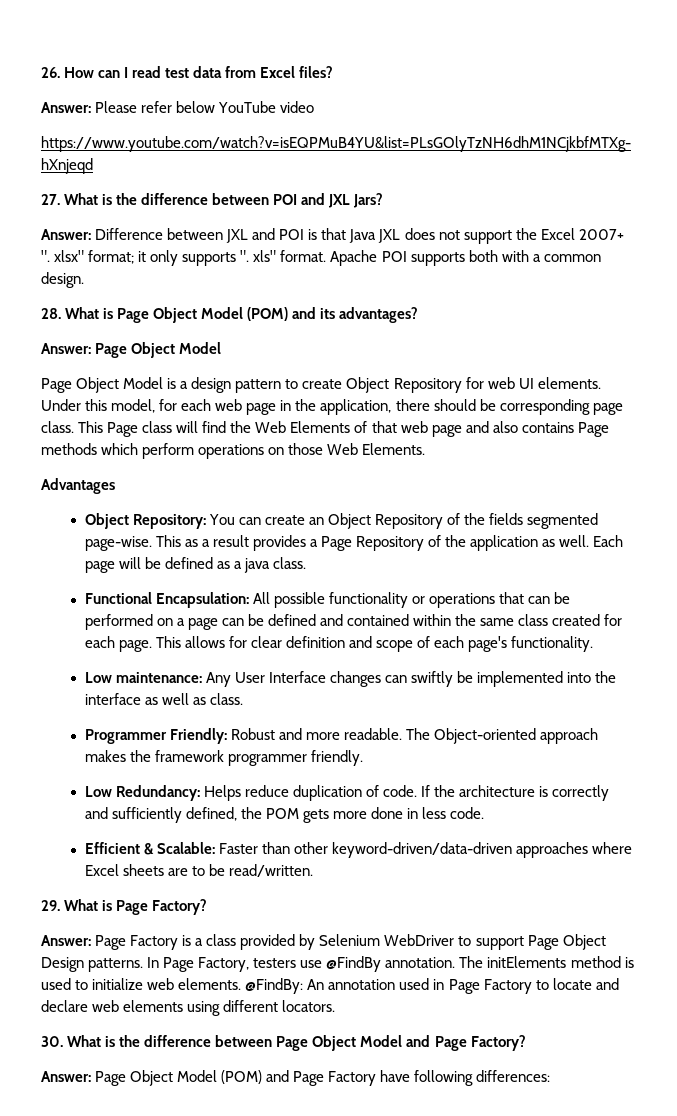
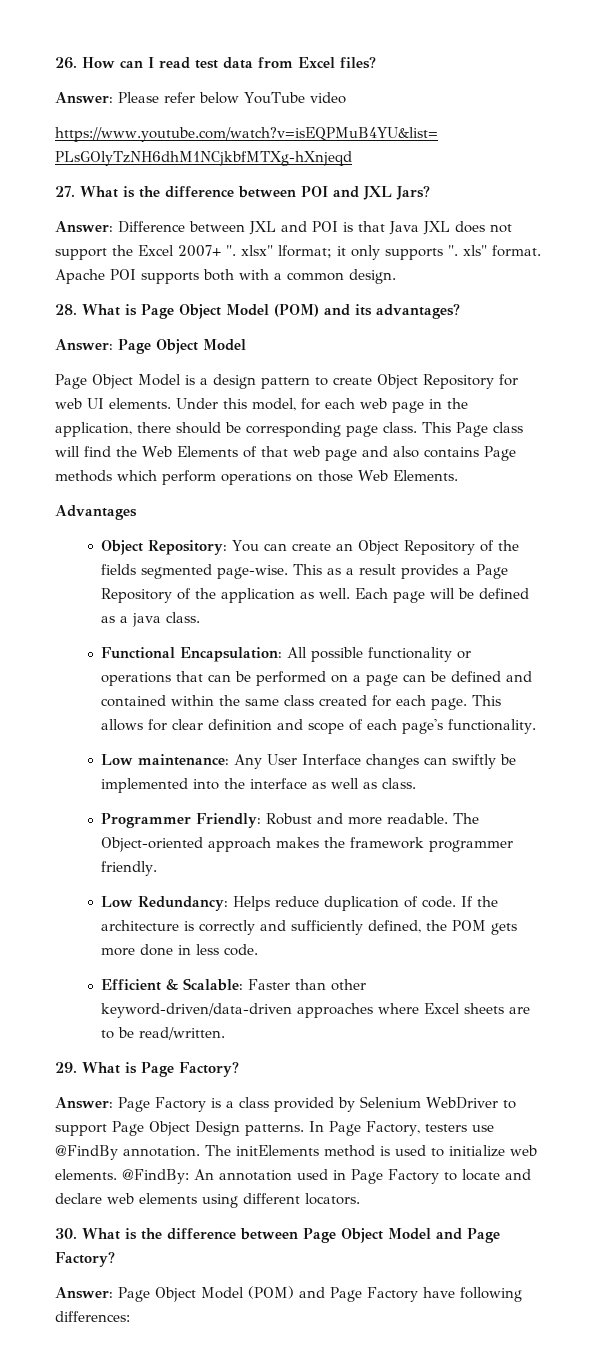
- Answer: Difference between JXL and POI is that Java JXL does not support the Excel 2007+ ". xlsx" format; it only supports ". xls" format.
+ Answer: Difference between JXL and POI is that Java JXL does not support the Excel 2007+ ". xlsx" lformat; it only supports ". xls" format.

